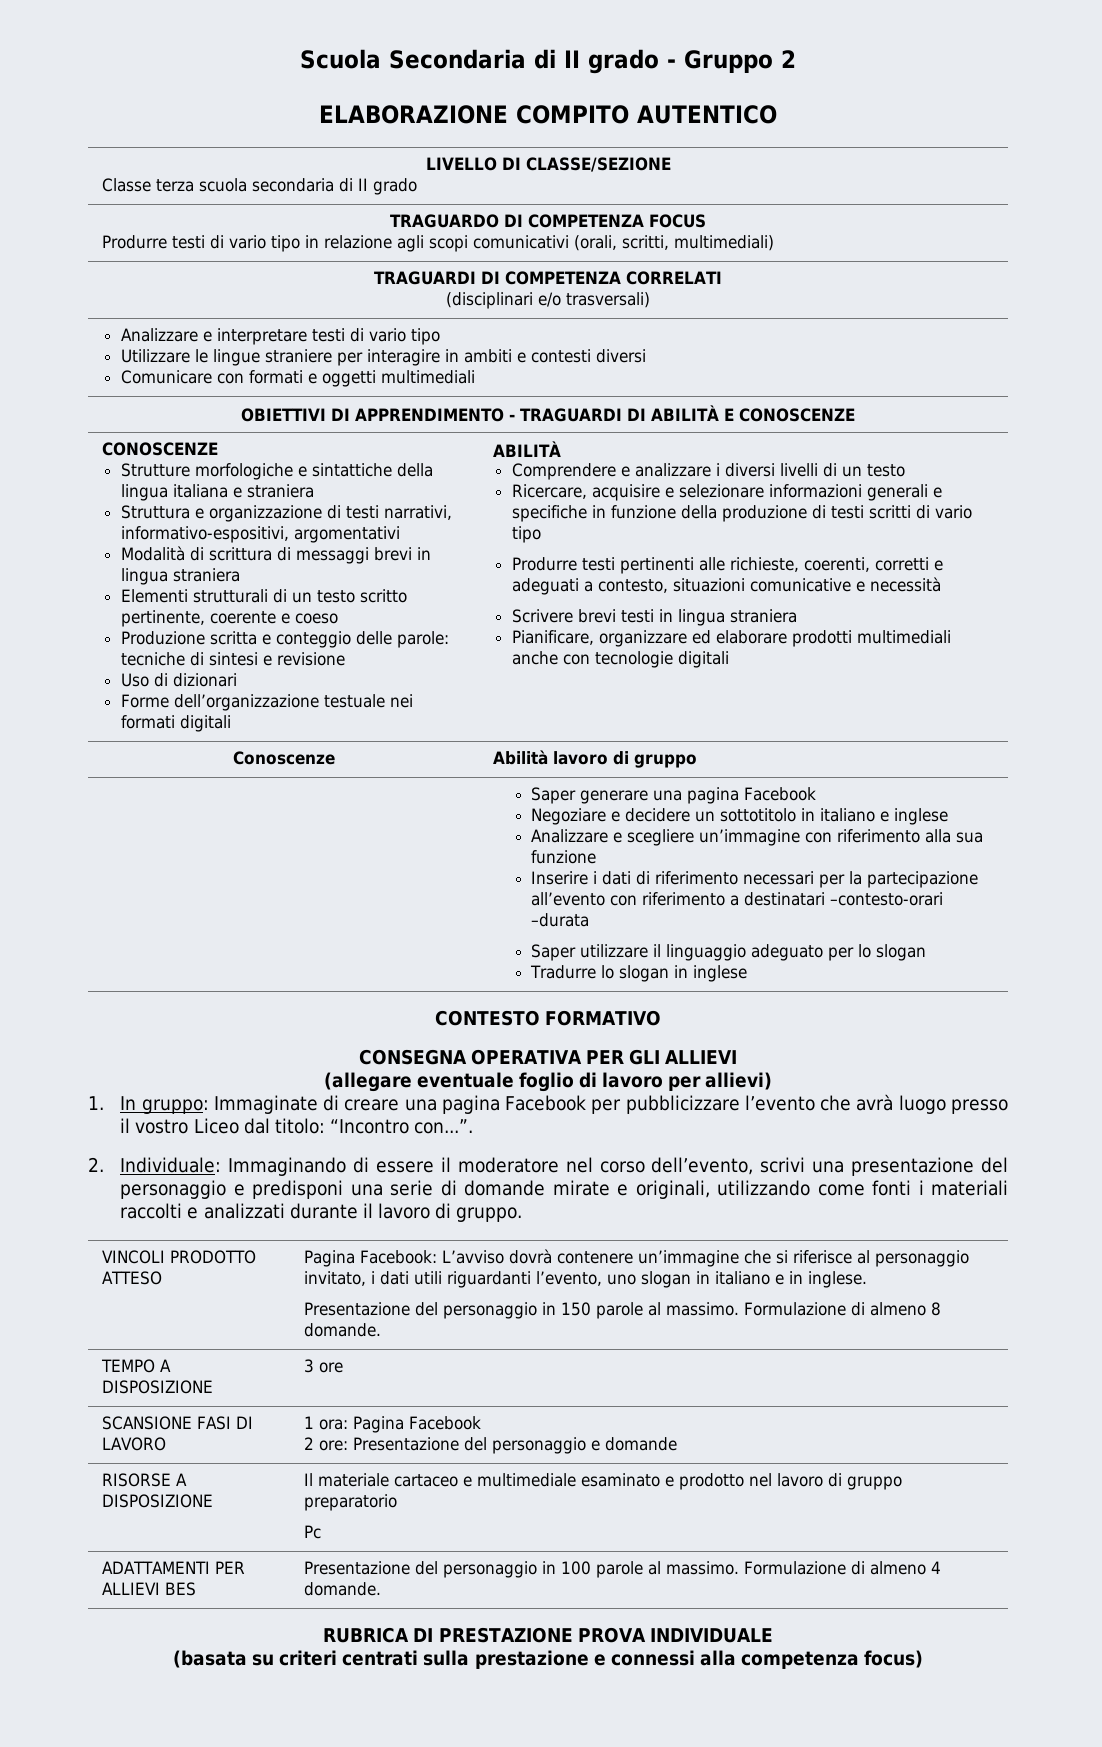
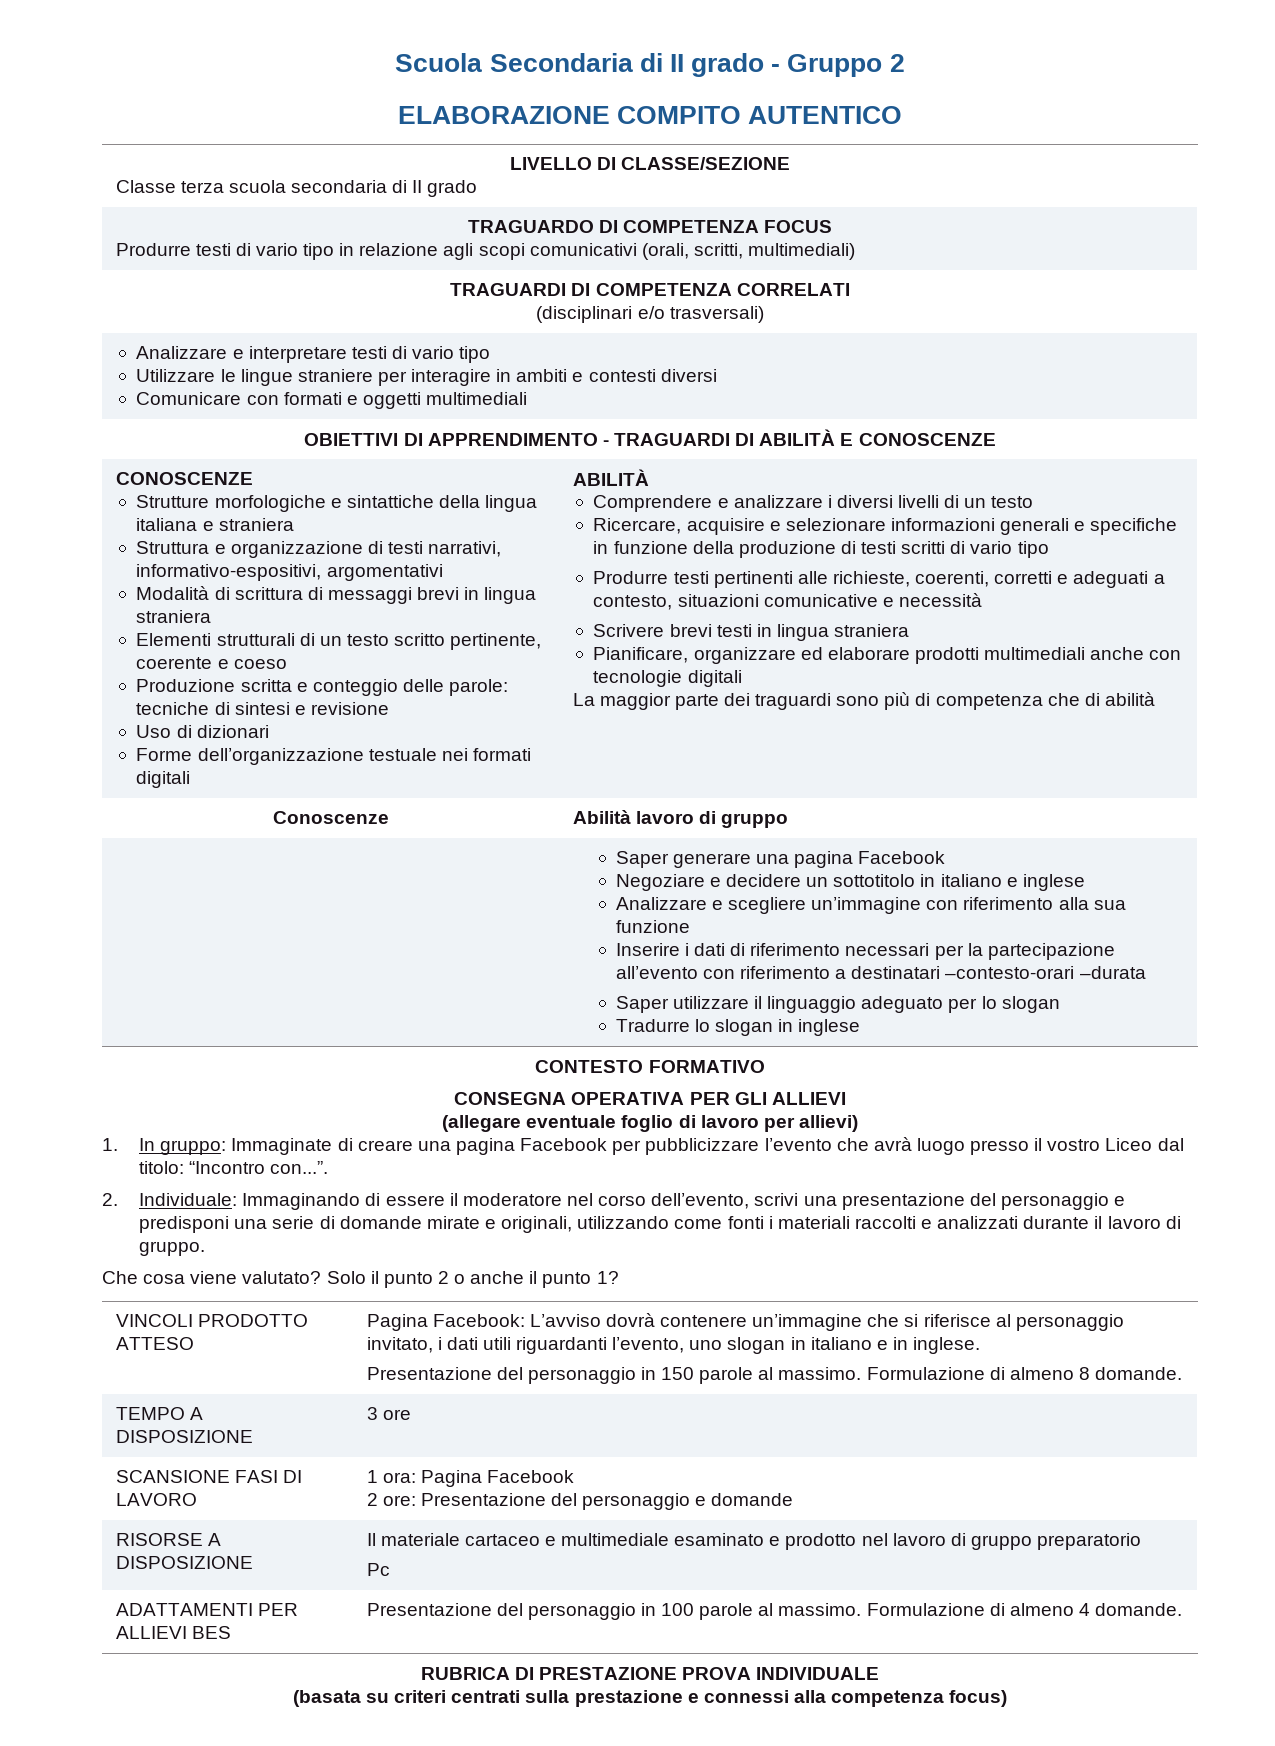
+ La maggior parte dei traguardi sono più di competenza che di abilità
+ Che cosa viene valutato? Solo il punto 2 o anche il punto 1?

